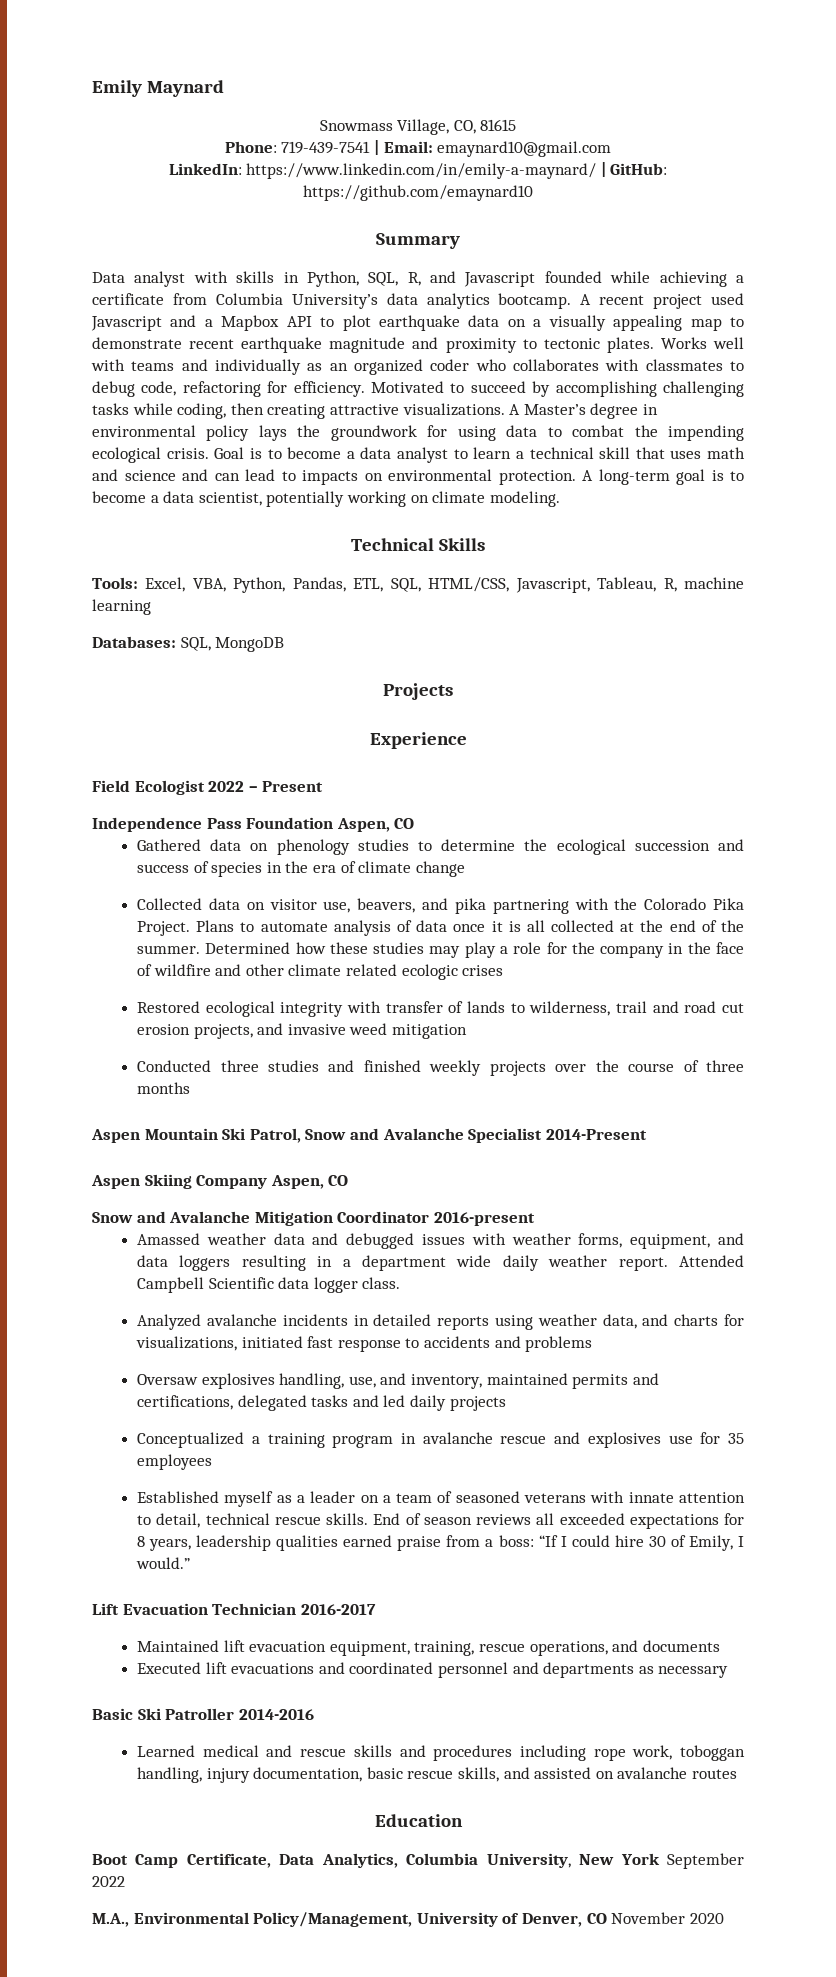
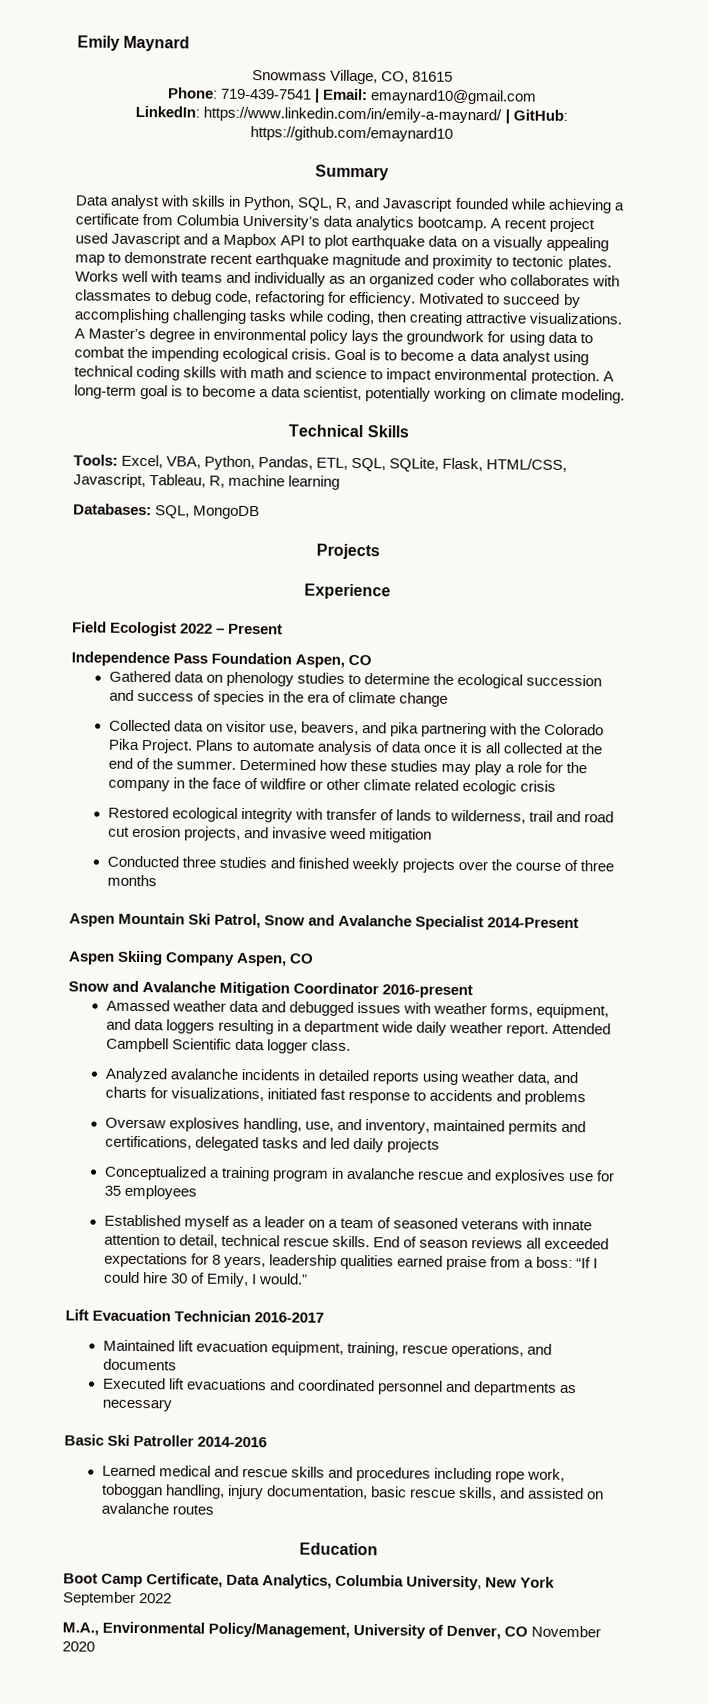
- Goal is to become a data analyst to learn a technical skill that uses math and science and can lead to impacts on environmental protection.
+ Goal is to become a data analyst using technical coding skills with math and science to impact environmental protection.
- Tools: Excel, VBA, Python, Pandas, ETL, SQL, HTML/CSS, Javascript, Tableau, R, machine learning
+ Tools: Excel, VBA, Python, Pandas, ETL, SQL, SQLite, Flask, HTML/CSS, Javascript, Tableau, R, machine learning
- Determined how these studies may play a role for the company in the face of wildfire and other climate related ecologic crises
+ Determined how these studies may play a role for the company in the face of wildfire or other climate related ecologic crisis

